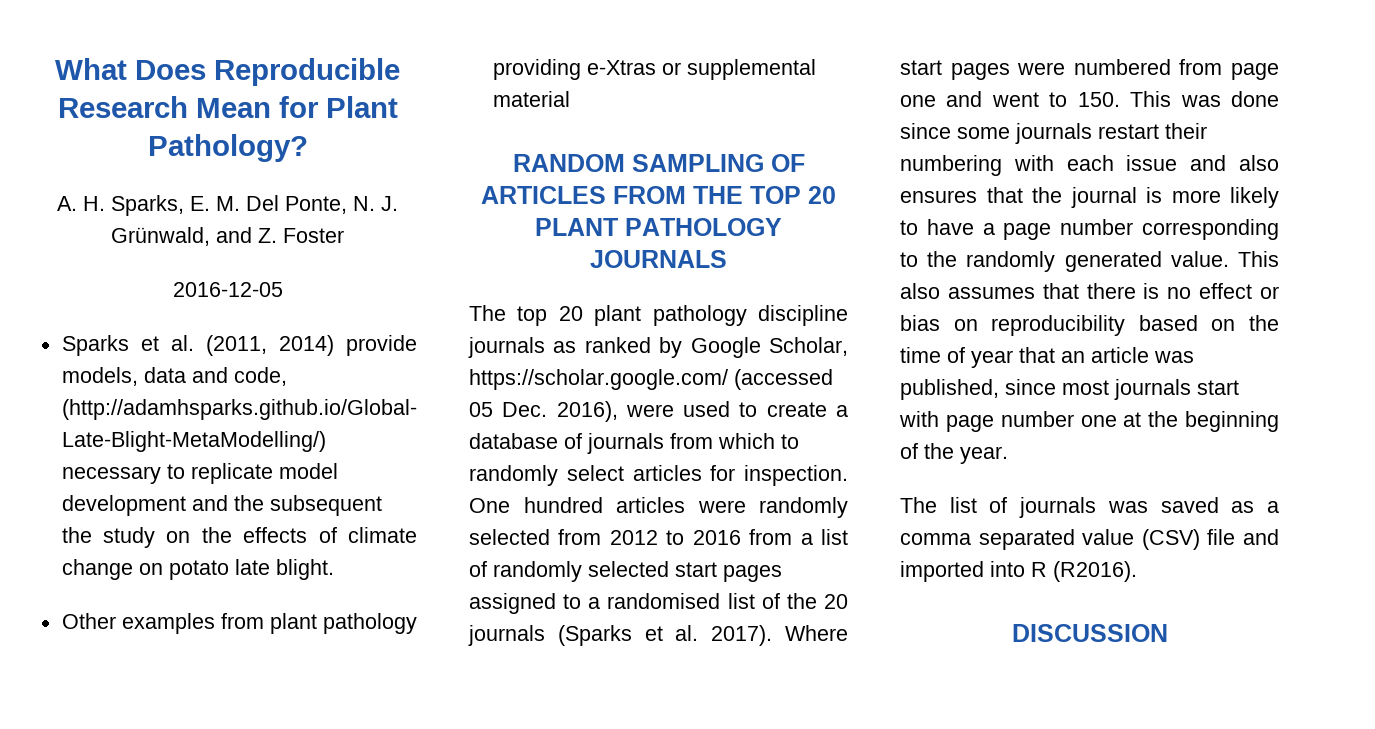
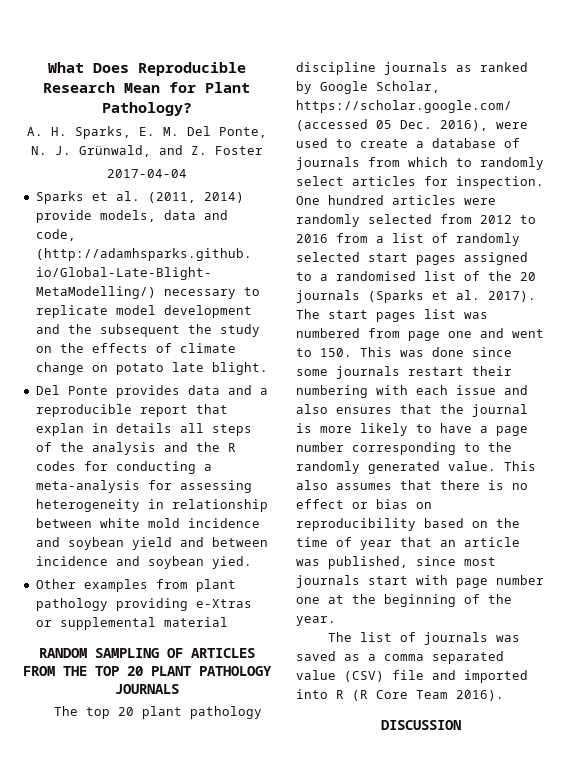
- 2016-12-05
+ 2017-04-04
+ Del Ponte provides data and a reproducible report that explan in details all steps of the analysis and the R codes for conducting a meta-analysis for assessing heterogeneity in relationship between white mold incidence and soybean yield and between incidence and soybean yied.
- Where start pages were numbered from page one and went to 150. This was done since some journals restart their numbering with each issue and also ensures that the journal is more likely to have a page number corresponding to the randomly generated value.
+ The start pages list was numbered from page one and went to 150. This was done since some journals restart their numbering with each issue and also ensures that the journal is more likely to have a page number corresponding to the randomly generated value.
- The list of journals was saved as a comma separated value (CSV) file and imported into R (R2016).
+ The list of journals was saved as a comma separated value (CSV) file and imported into R (R Core Team 2016).

